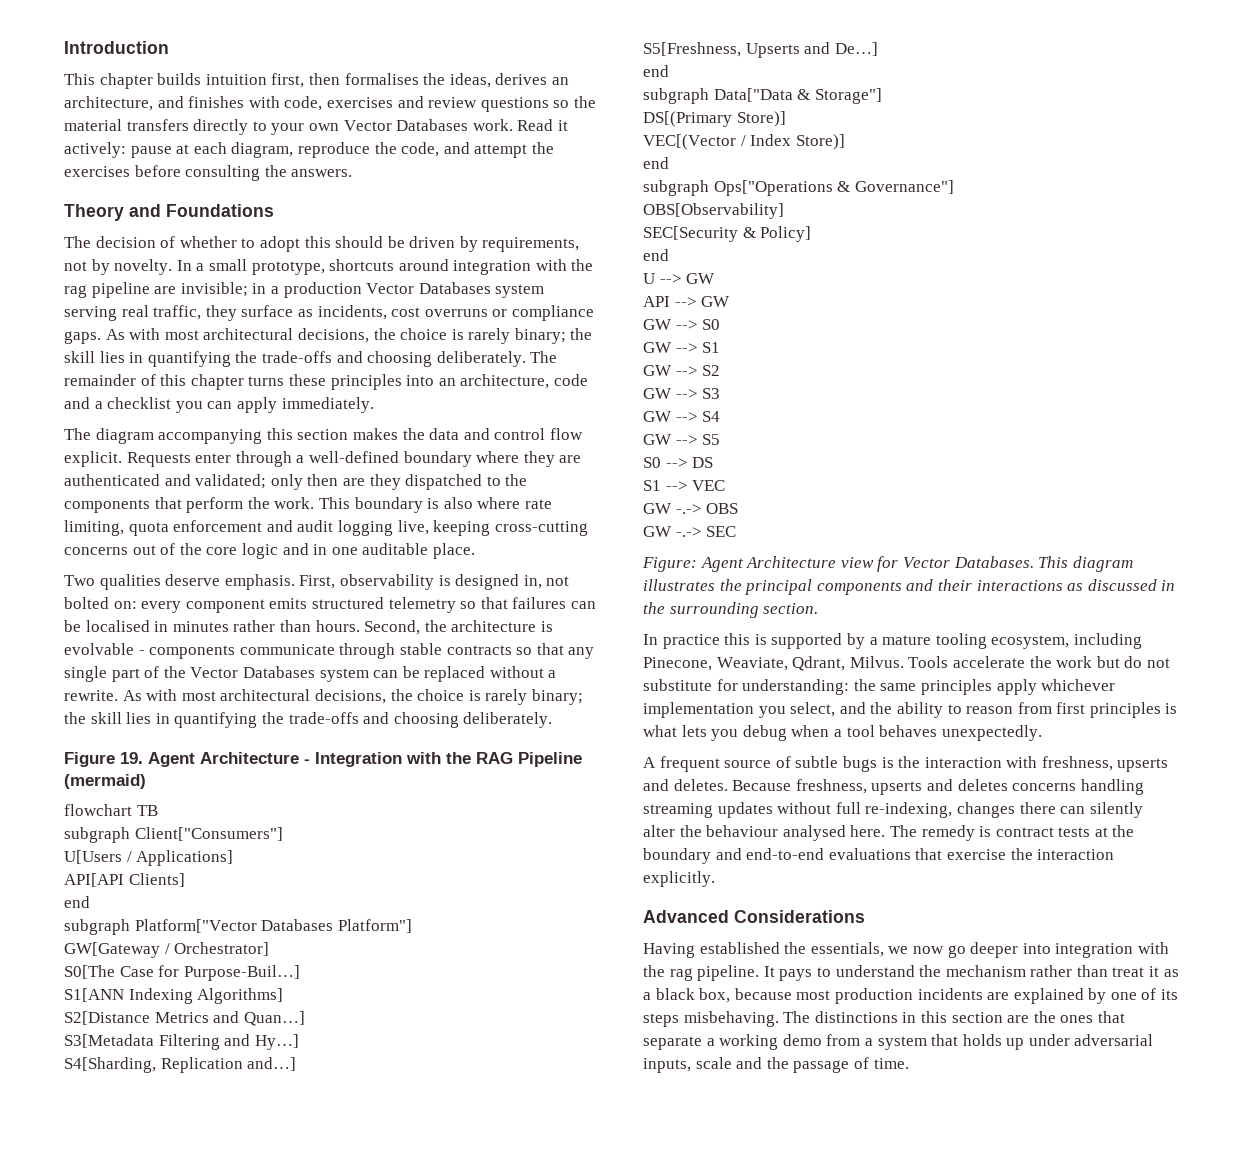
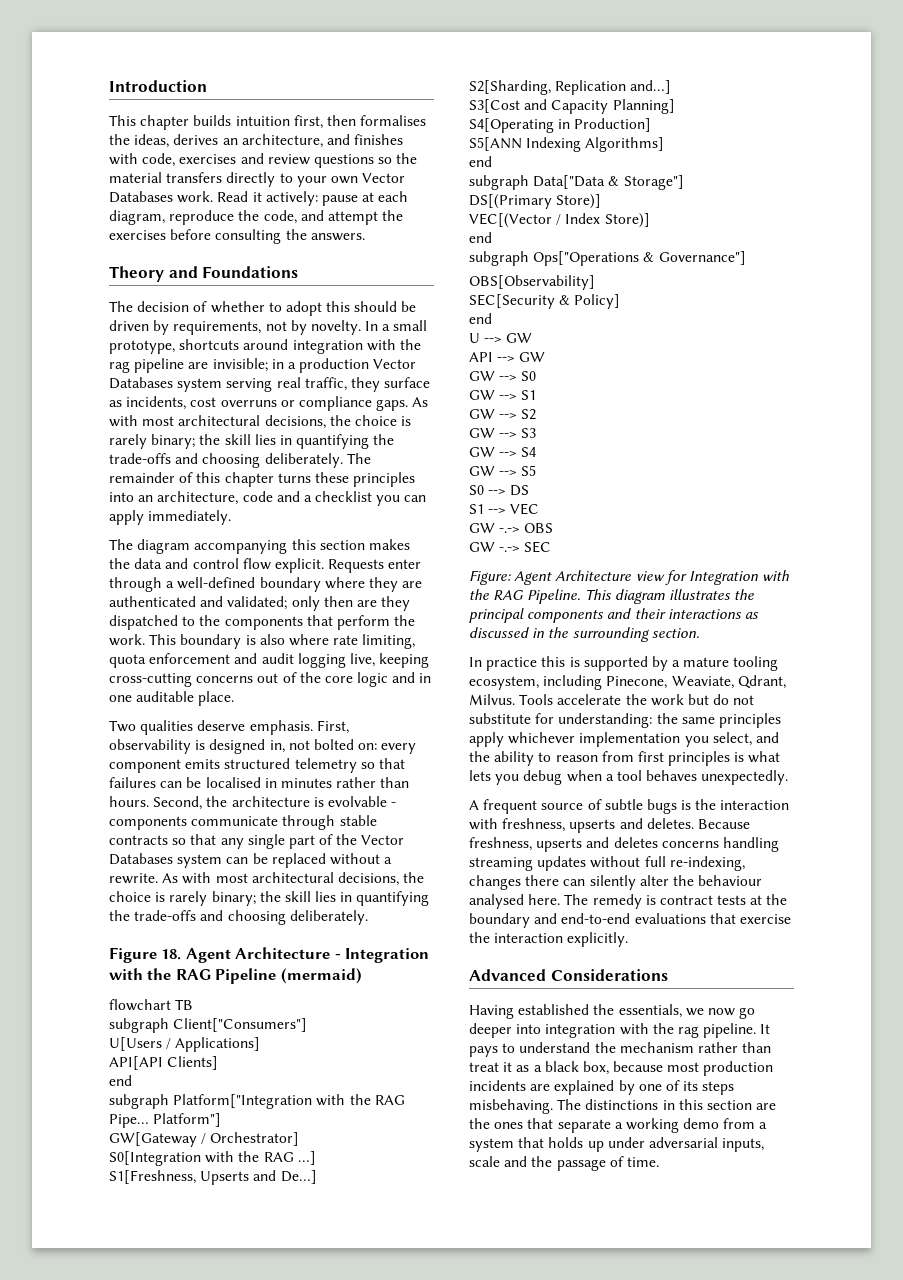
- Figure 19. Agent Architecture - Integration with the RAG Pipeline (mermaid)
+ Figure 18. Agent Architecture - Integration with the RAG Pipeline (mermaid)
- subgraph Platform["Vector Databases Platform"]
+ subgraph Platform["Integration with the RAG Pipe… Platform"]
- S0[The Case for Purpose-Buil…]
- S1[ANN Indexing Algorithms]
- S2[Distance Metrics and Quan…]
- S3[Metadata Filtering and Hy…]
- S4[Sharding, Replication and…]
- S5[Freshness, Upserts and De…]
+ S0[Integration with the RAG …]
+ S1[Freshness, Upserts and De…]
+ S2[Sharding, Replication and…]
+ S3[Cost and Capacity Planning]
+ S4[Operating in Production]
+ S5[ANN Indexing Algorithms]
- Figure: Agent Architecture view for Vector Databases.
+ Figure: Agent Architecture view for Integration with the RAG Pipeline.

